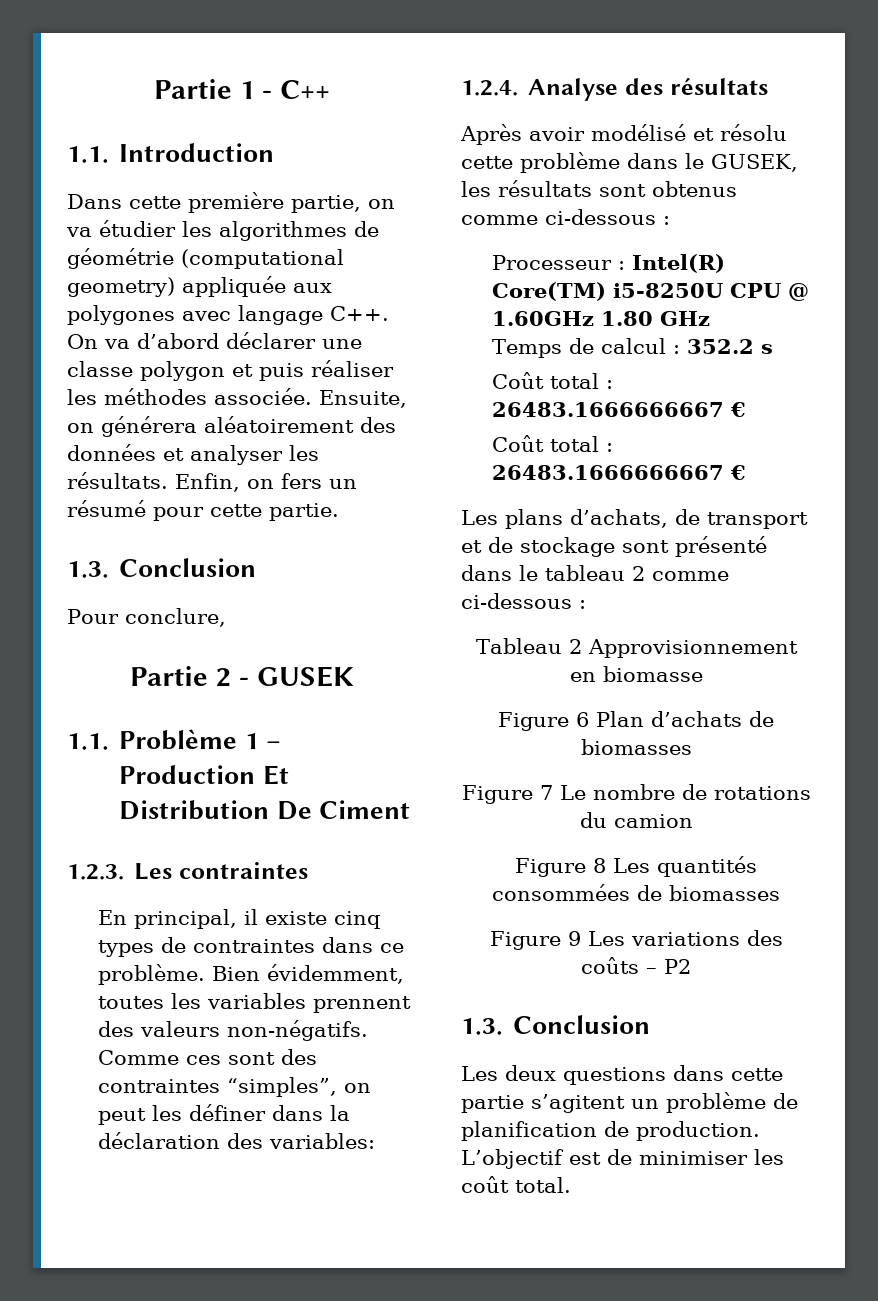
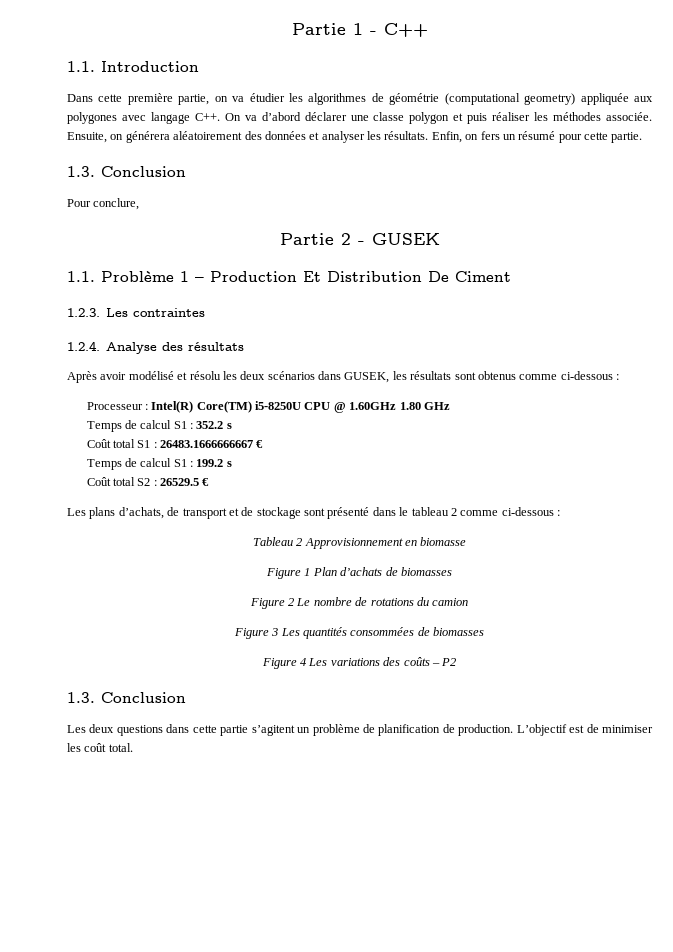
- En principal, il existe cinq types de contraintes dans ce problème. Bien évidemment, toutes les variables prennent des valeurs non-négatifs. Comme ces sont des contraintes “simples”, on peut les définer dans la déclaration des variables:
- Après avoir modélisé et résolu cette problème dans le GUSEK, les résultats sont obtenus comme ci-dessous :
+ Après avoir modélisé et résolu les deux scénarios dans GUSEK, les résultats sont obtenus comme ci-dessous :
- Temps de calcul : 352.2 s
- Coût total : 26483.1666666667 €
- Coût total : 26483.1666666667 €
+ Temps de calcul S1 : 352.2 s
+ Coût total S1 : 26483.1666666667 €
+ Temps de calcul S1 : 199.2 s
+ Coût total S2 : 26529.5 €
- Figure 6 Plan d’achats de biomasses
+ Figure 1 Plan d’achats de biomasses
- Figure 7 Le nombre de rotations du camion
+ Figure 2 Le nombre de rotations du camion
- Figure 8 Les quantités consommées de biomasses
+ Figure 3 Les quantités consommées de biomasses
- Figure 9 Les variations des coûts – P2
+ Figure 4 Les variations des coûts – P2

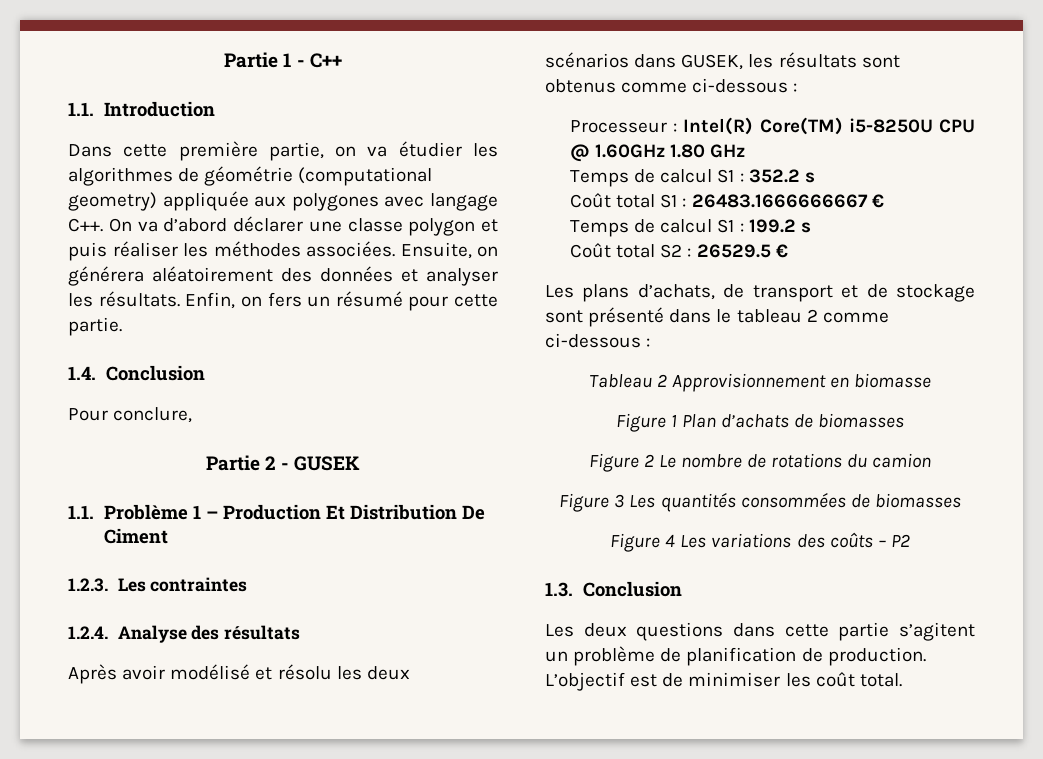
- Dans cette première partie, on va étudier les algorithmes de géométrie (computational geometry) appliquée aux polygones avec langage C++. On va d’abord déclarer une classe polygon et puis réaliser les méthodes associée.
+ Dans cette première partie, on va étudier les algorithmes de géométrie (computational geometry) appliquée aux polygones avec langage C++. On va d’abord déclarer une classe polygon et puis réaliser les méthodes associées.
  Enfin, on fers un résumé pour cette partie.
- 1.3. Conclusion
+ 1.4. Conclusion

